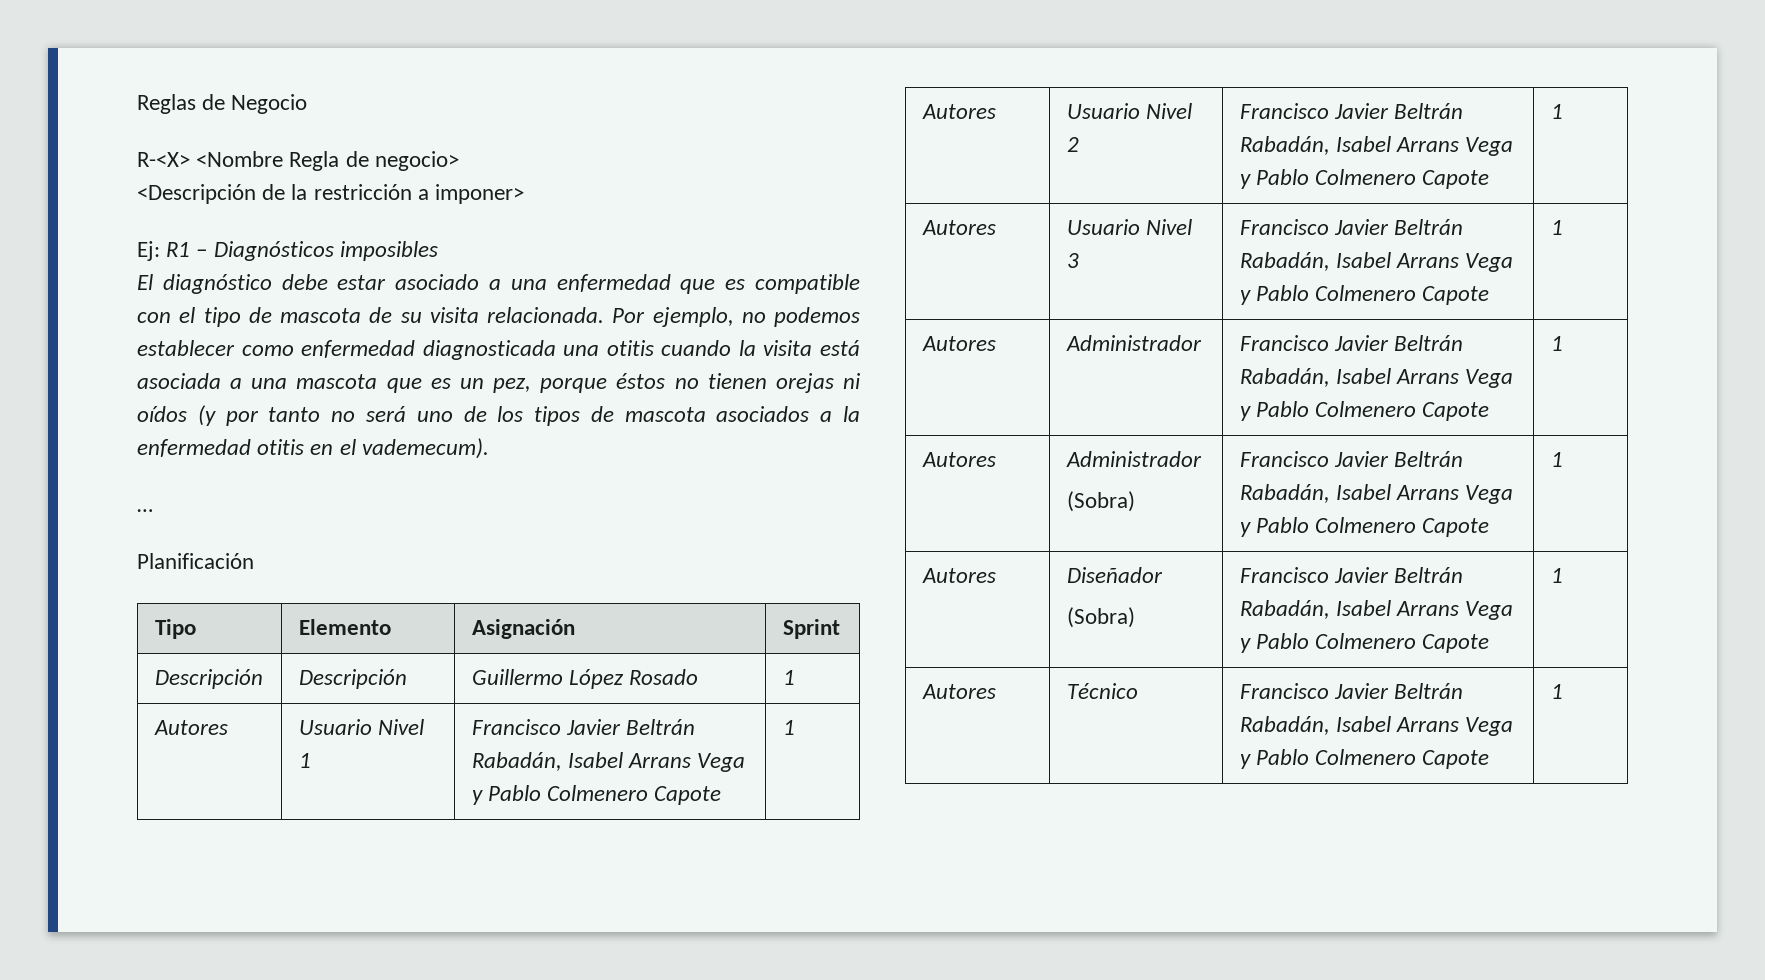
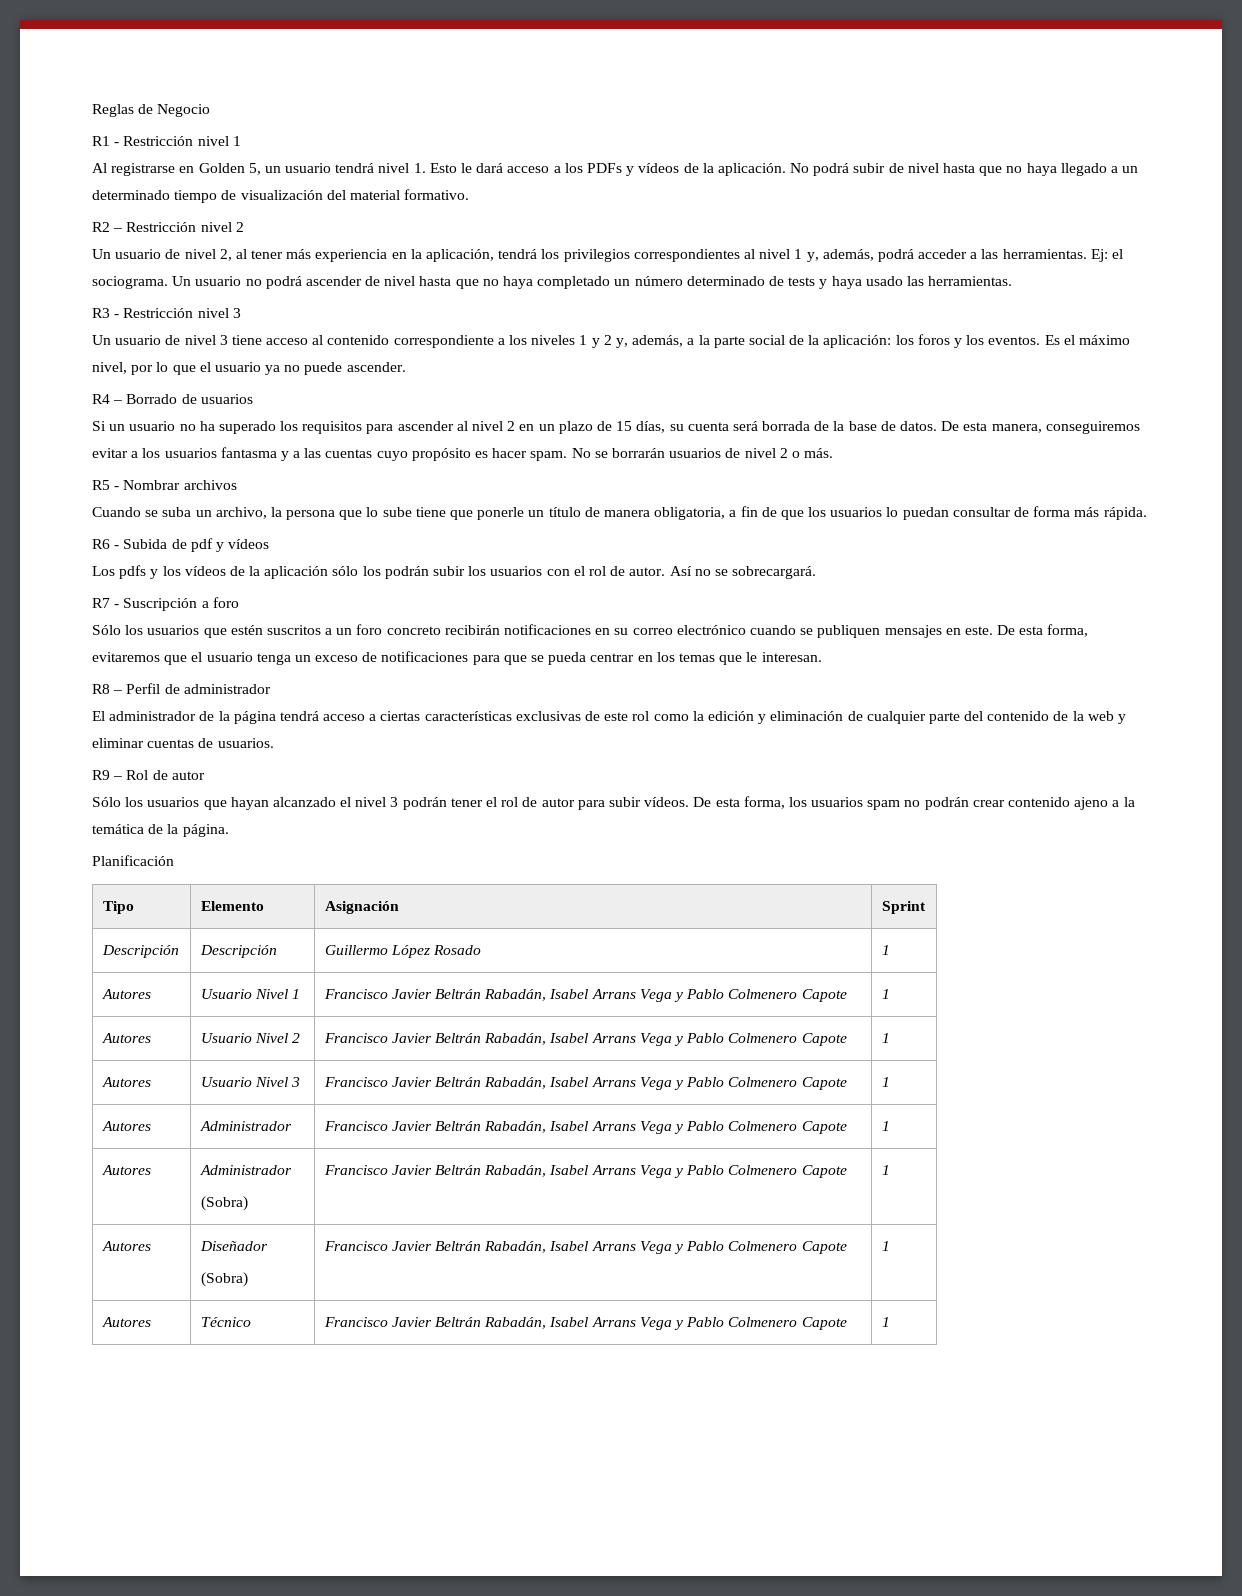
- R-<X> <Nombre Regla de negocio>
- <Descripción de la restricción a imponer>
- Ej: R1 – Diagnósticos imposibles
- El diagnóstico debe estar asociado a una enfermedad que es compatible con el tipo de mascota de su visita relacionada. Por ejemplo, no podemos establecer como enfermedad diagnosticada una otitis cuando la visita está asociada a una mascota que es un pez, porque éstos no tienen orejas ni oídos (y por tanto no será uno de los tipos de mascota asociados a la enfermedad otitis en el vademecum).
- …
+ R1 - Restricción nivel 1
+ Al registrarse en Golden 5, un usuario tendrá nivel 1. Esto le dará acceso a los PDFs y vídeos de la aplicación. No podrá subir de nivel hasta que no haya llegado a un determinado tiempo de visualización del material formativo.
+ R2 – Restricción nivel 2
+ Un usuario de nivel 2, al tener más experiencia en la aplicación, tendrá los privilegios correspondientes al nivel 1 y, además, podrá acceder a las herramientas. Ej: el sociograma. Un usuario no podrá ascender de nivel hasta que no haya completado un número determinado de tests y haya usado las herramientas.
+ R3 - Restricción nivel 3
+ Un usuario de nivel 3 tiene acceso al contenido correspondiente a los niveles 1 y 2 y, además, a la parte social de la aplicación: los foros y los eventos. Es el máximo nivel, por lo que el usuario ya no puede ascender.
+ R4 – Borrado de usuarios
+ Si un usuario no ha superado los requisitos para ascender al nivel 2 en un plazo de 15 días, su cuenta será borrada de la base de datos. De esta manera, conseguiremos evitar a los usuarios fantasma y a las cuentas cuyo propósito es hacer spam. No se borrarán usuarios de nivel 2 o más.
+ R5 - Nombrar archivos
+ Cuando se suba un archivo, la persona que lo sube tiene que ponerle un título de manera obligatoria, a fin de que los usuarios lo puedan consultar de forma más rápida.
+ R6 - Subida de pdf y vídeos
+ Los pdfs y los vídeos de la aplicación sólo los podrán subir los usuarios con el rol de autor. Así no se sobrecargará.
+ R7 - Suscripción a foro
+ Sólo los usuarios que estén suscritos a un foro concreto recibirán notificaciones en su correo electrónico cuando se publiquen mensajes en este. De esta forma, evitaremos que el usuario tenga un exceso de notificaciones para que se pueda centrar en los temas que le interesan.
+ R8 – Perfil de administrador
+ El administrador de la página tendrá acceso a ciertas características exclusivas de este rol como la edición y eliminación de cualquier parte del contenido de la web y eliminar cuentas de usuarios.
+ R9 – Rol de autor
+ Sólo los usuarios que hayan alcanzado el nivel 3 podrán tener el rol de autor para subir vídeos. De esta forma, los usuarios spam no podrán crear contenido ajeno a la temática de la página.

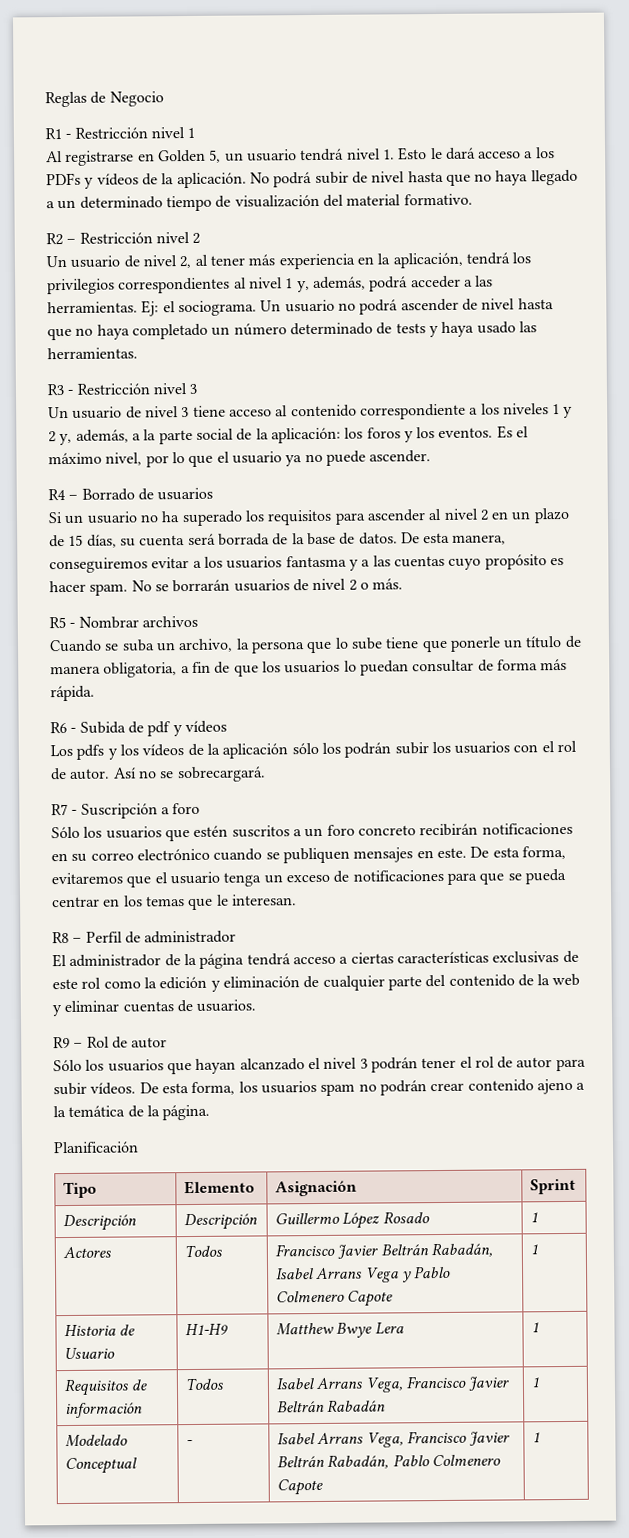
- Autores | Usuario Nivel 1 | Francisco Javier Beltrán Rabadán, Isabel Arrans Vega y Pablo Colmenero Capote | 1
+ Actores | Todos | Francisco Javier Beltrán Rabadán, Isabel Arrans Vega y Pablo Colmenero Capote | 1
- Autores | Usuario Nivel 2 | Francisco Javier Beltrán Rabadán, Isabel Arrans Vega y Pablo Colmenero Capote | 1
- Autores | Usuario Nivel 3 | Francisco Javier Beltrán Rabadán, Isabel Arrans Vega y Pablo Colmenero Capote | 1
- Autores | Administrador | Francisco Javier Beltrán Rabadán, Isabel Arrans Vega y Pablo Colmenero Capote | 1
- Autores | Administrador
- (Sobra) | Francisco Javier Beltrán Rabadán, Isabel Arrans Vega y Pablo Colmenero Capote | 1
- Autores | Diseñador
- (Sobra) | Francisco Javier Beltrán Rabadán, Isabel Arrans Vega y Pablo Colmenero Capote | 1
- Autores | Técnico | Francisco Javier Beltrán Rabadán, Isabel Arrans Vega y Pablo Colmenero Capote | 1
+ Historia de Usuario | H1-H9 | Matthew Bwye Lera | 1
+ Requisitos de información | Todos | Isabel Arrans Vega, Francisco Javier Beltrán Rabadán | 1
+ Modelado Conceptual | - | Isabel Arrans Vega, Francisco Javier Beltrán Rabadán, Pablo Colmenero Capote | 1

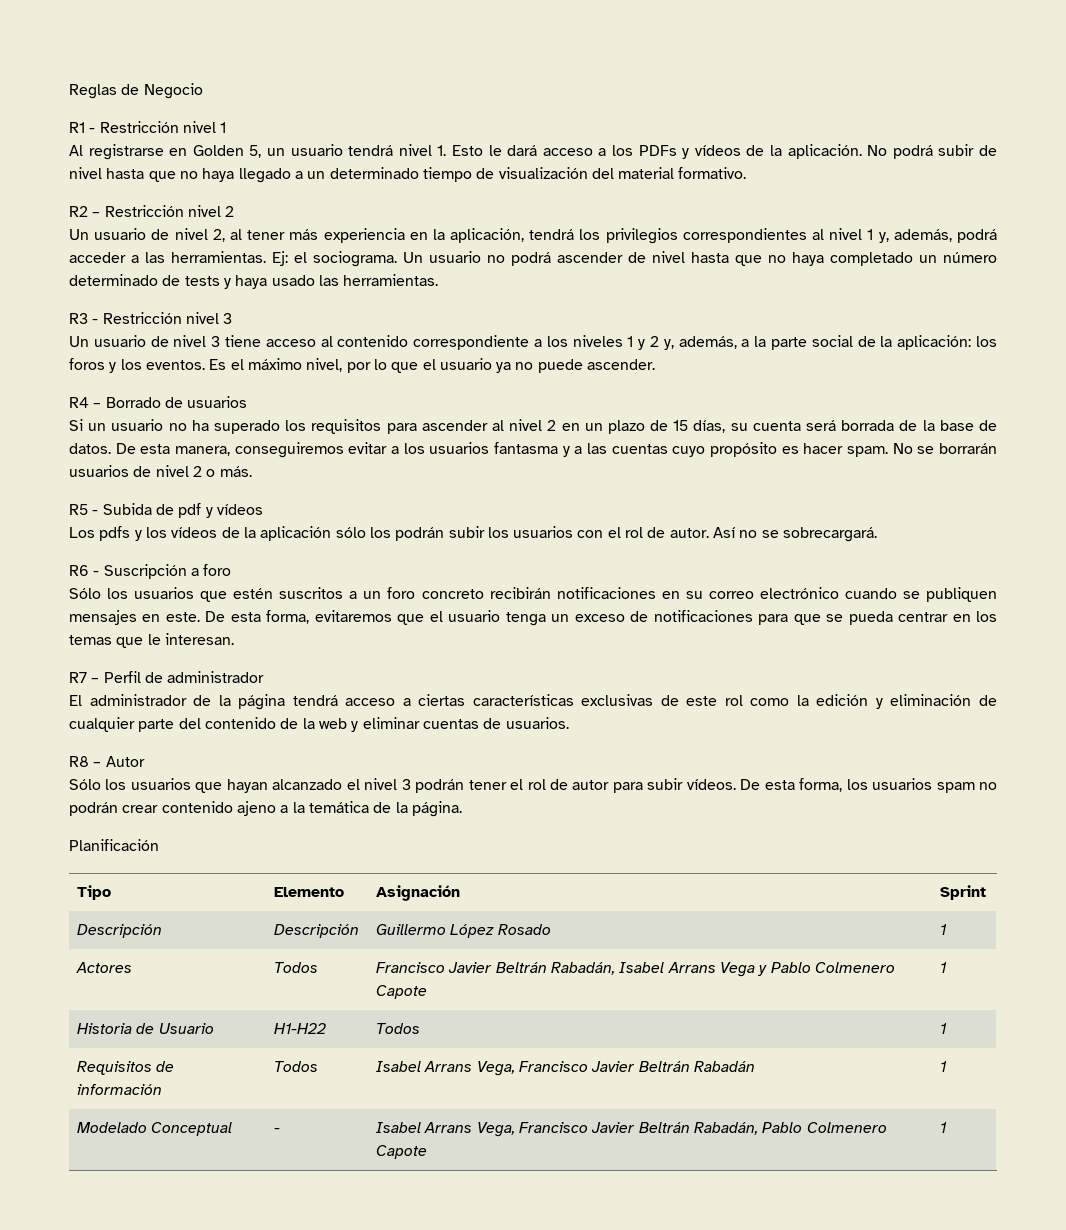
- R5 - Nombrar archivos
- Cuando se suba un archivo, la persona que lo sube tiene que ponerle un título de manera obligatoria, a fin de que los usuarios lo puedan consultar de forma más rápida.
- R6 - Subida de pdf y vídeos
+ R5 - Subida de pdf y vídeos
- R7 - Suscripción a foro
+ R6 - Suscripción a foro
- R8 – Perfil de administrador
+ R7 – Perfil de administrador
- R9 – Rol de autor
+ R8 – Autor
- Historia de Usuario | H1-H9 | Matthew Bwye Lera | 1
+ Historia de Usuario | H1-H22 | Todos | 1

